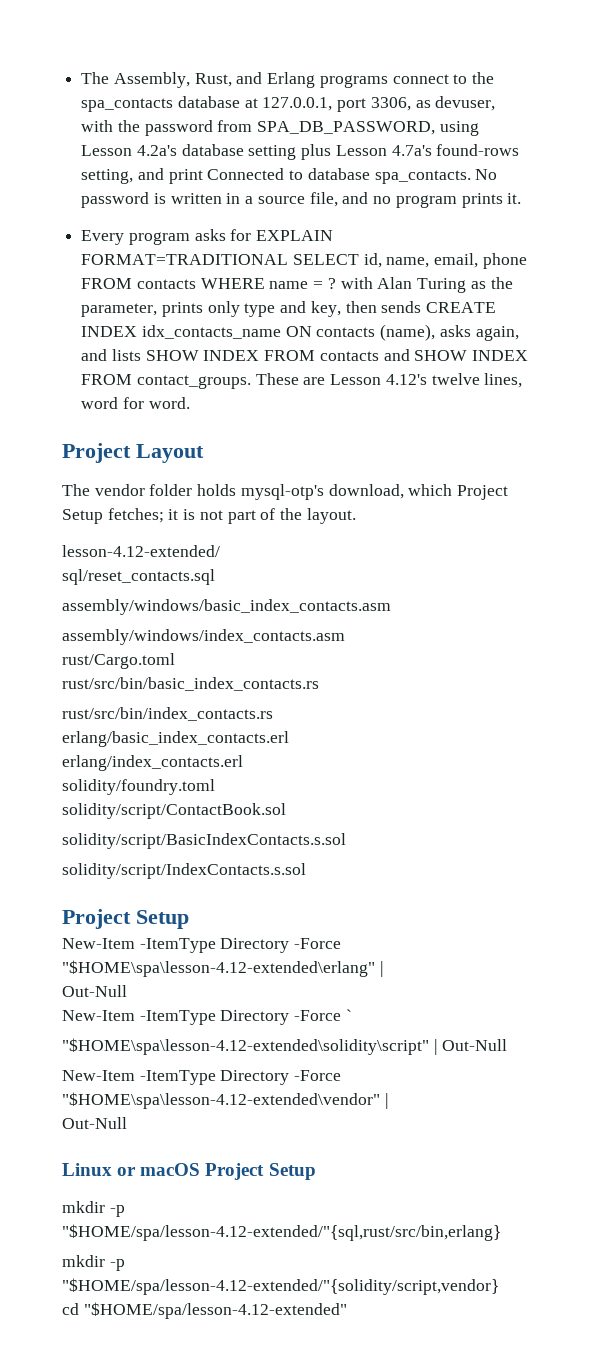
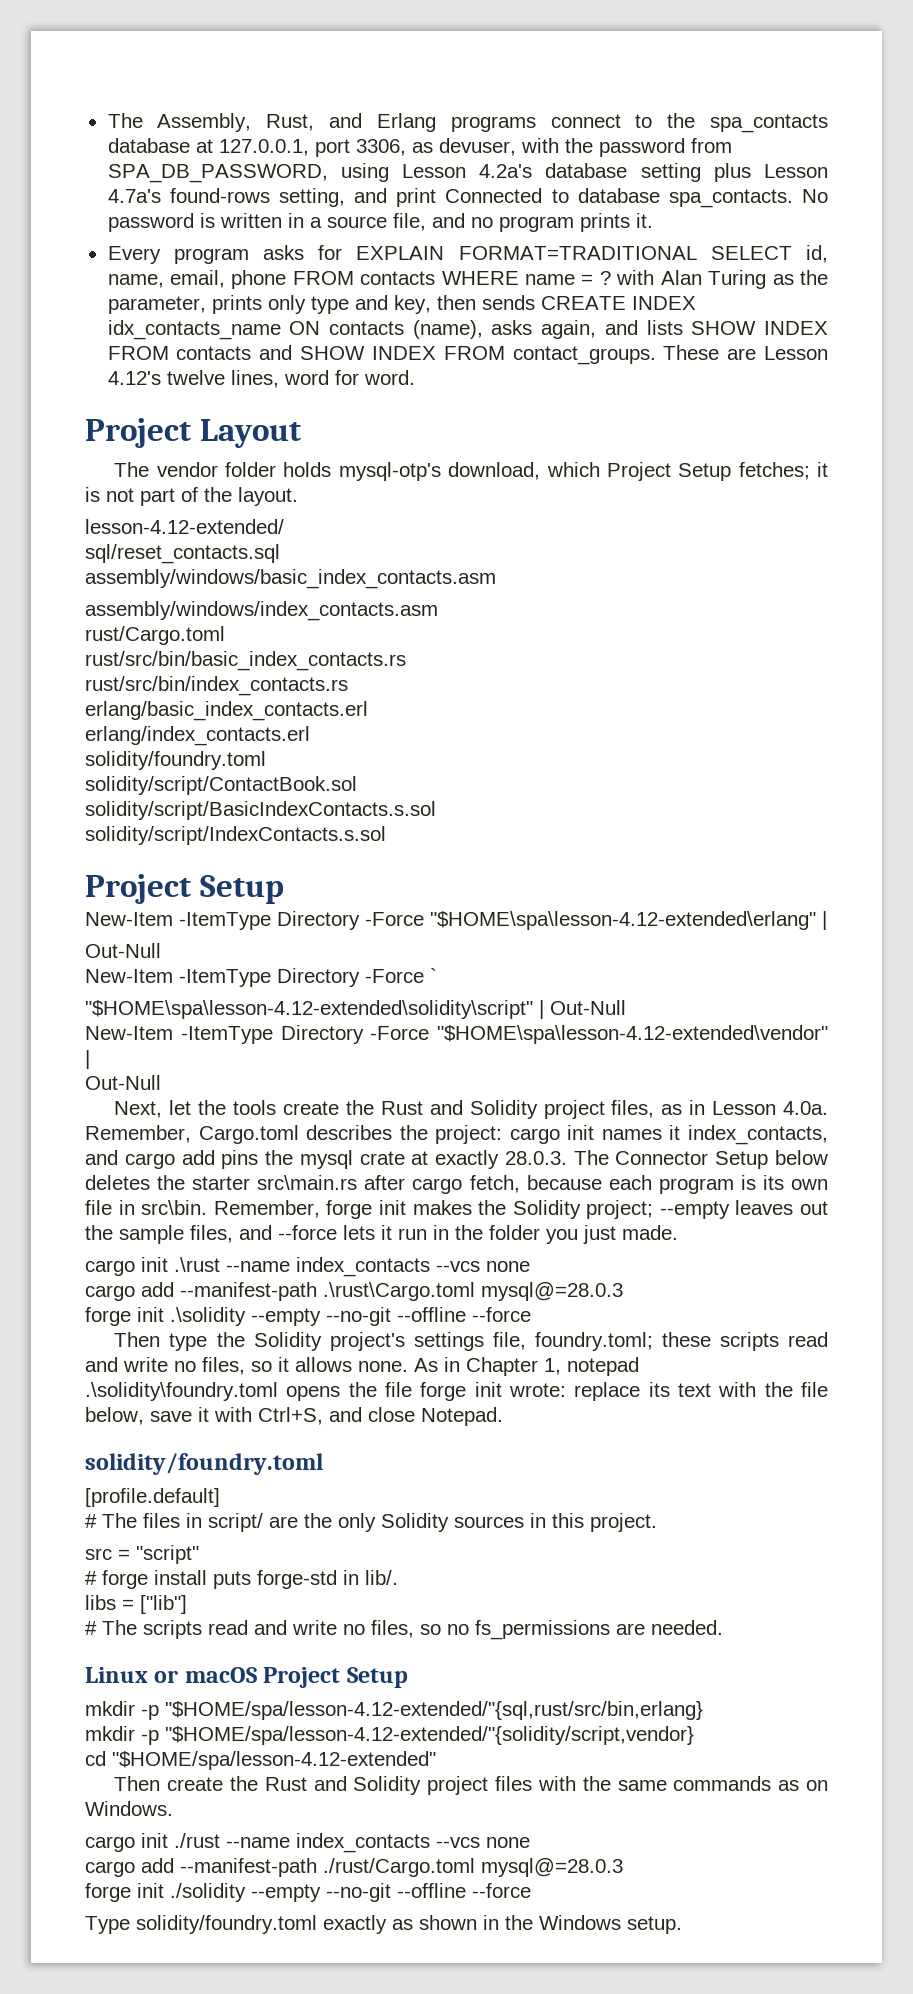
+ Next, let the tools create the Rust and Solidity project files, as in Lesson 4.0a. Remember, Cargo.toml describes the project: cargo init names it index_contacts, and cargo add pins the mysql crate at exactly 28.0.3. The Connector Setup below deletes the starter src\main.rs after cargo fetch, because each program is its own file in src\bin. Remember, forge init makes the Solidity project; --empty leaves out the sample files, and --force lets it run in the folder you just made.
+ cargo init .\rust --name index_contacts --vcs none
+ cargo add --manifest-path .\rust\Cargo.toml mysql@=28.0.3
+ forge init .\solidity --empty --no-git --offline --force
+ Then type the Solidity project's settings file, foundry.toml; these scripts read and write no files, so it allows none. As in Chapter 1, notepad .\solidity\foundry.toml opens the file forge init wrote: replace its text with the file below, save it with Ctrl+S, and close Notepad.
+ solidity/foundry.toml
+ [profile.default]
+ # The files in script/ are the only Solidity sources in this project.
+ src = "script"
+ # forge install puts forge-std in lib/.
+ libs = ["lib"]
+ # The scripts read and write no files, so no fs_permissions are needed.
+ Then create the Rust and Solidity project files with the same commands as on Windows.
+ cargo init ./rust --name index_contacts --vcs none
+ cargo add --manifest-path ./rust/Cargo.toml mysql@=28.0.3
+ forge init ./solidity --empty --no-git --offline --force
+ Type solidity/foundry.toml exactly as shown in the Windows setup.

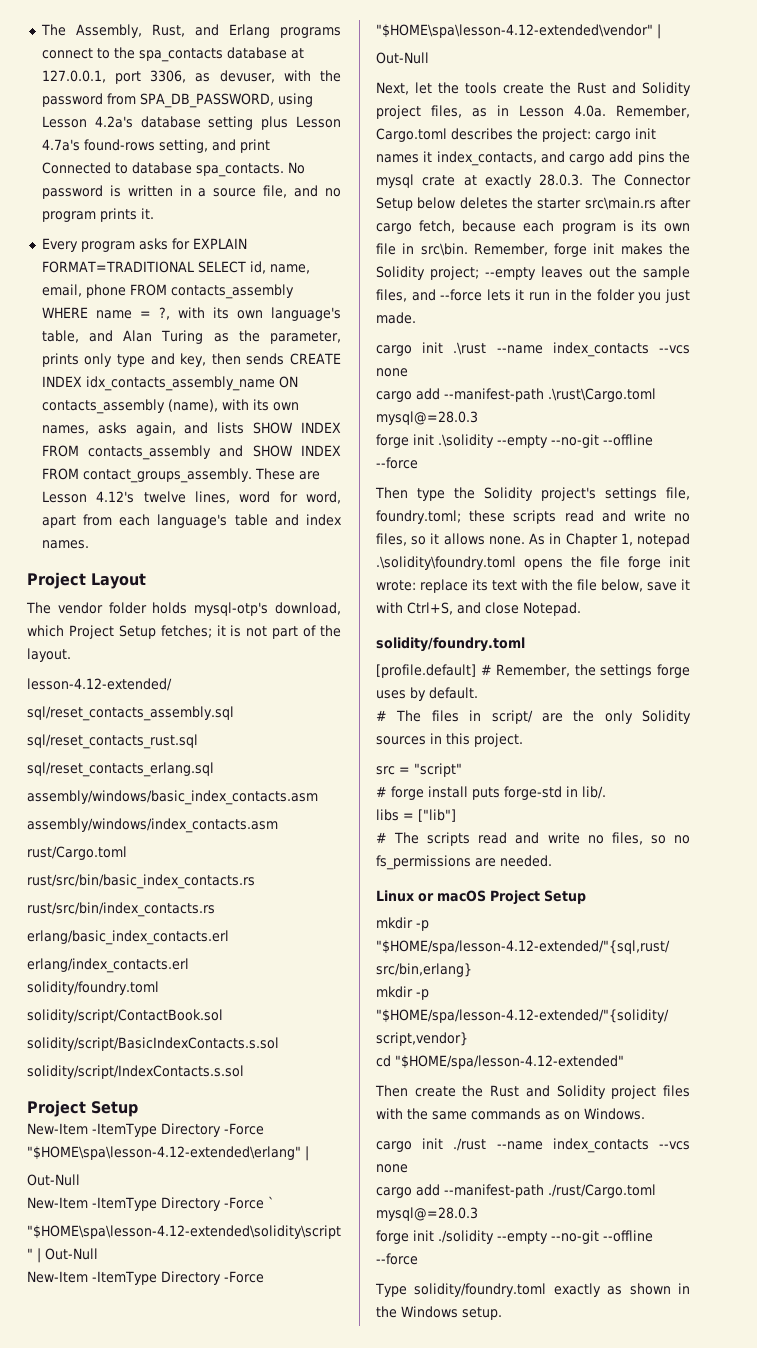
- Every program asks for EXPLAIN FORMAT=TRADITIONAL SELECT id, name, email, phone FROM contacts WHERE name = ? with Alan Turing as the parameter, prints only type and key, then sends CREATE INDEX idx_contacts_name ON contacts (name), asks again, and lists SHOW INDEX FROM contacts and SHOW INDEX FROM contact_groups.
+ Every program asks for EXPLAIN FORMAT=TRADITIONAL SELECT id, name, email, phone FROM contacts_assembly WHERE name = ?, with its own language's table, and Alan Turing as the parameter, prints only type and key, then sends CREATE INDEX idx_contacts_assembly_name ON contacts_assembly (name), with its own names, asks again, and lists SHOW INDEX FROM contacts_assembly and SHOW INDEX FROM contact_groups_assembly.
- These are Lesson 4.12's twelve lines, word for word.
+ These are Lesson 4.12's twelve lines, word for word, apart from each language's table and index names.
- sql/reset_contacts.sql
+ sql/reset_contacts_assembly.sql
+ sql/reset_contacts_rust.sql
+ sql/reset_contacts_erlang.sql
- [profile.default]
+ [profile.default] # Remember, the settings forge uses by default.

